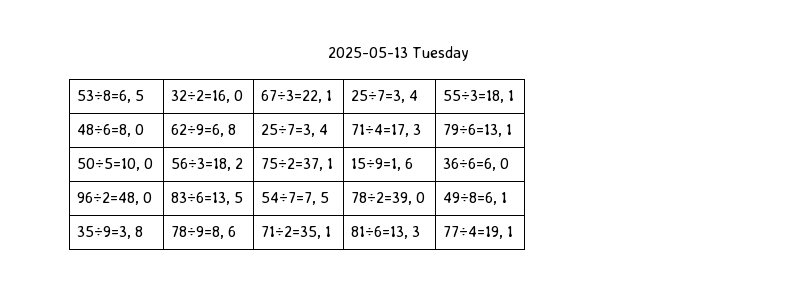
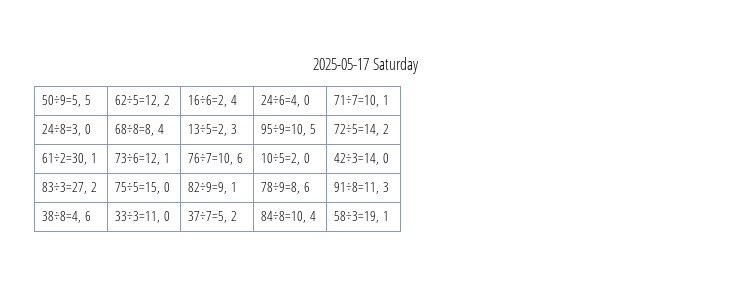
- 2025-05-13 Tuesday
- 53÷8=6, 5 | 32÷2=16, 0 | 67÷3=22, 1 | 25÷7=3, 4 | 55÷3=18, 1
- 48÷6=8, 0 | 62÷9=6, 8 | 25÷7=3, 4 | 71÷4=17, 3 | 79÷6=13, 1
- 50÷5=10, 0 | 56÷3=18, 2 | 75÷2=37, 1 | 15÷9=1, 6 | 36÷6=6, 0
- 96÷2=48, 0 | 83÷6=13, 5 | 54÷7=7, 5 | 78÷2=39, 0 | 49÷8=6, 1
- 35÷9=3, 8 | 78÷9=8, 6 | 71÷2=35, 1 | 81÷6=13, 3 | 77÷4=19, 1
+ 2025-05-17 Saturday
+ 50÷9=5, 5 | 62÷5=12, 2 | 16÷6=2, 4 | 24÷6=4, 0 | 71÷7=10, 1
+ 24÷8=3, 0 | 68÷8=8, 4 | 13÷5=2, 3 | 95÷9=10, 5 | 72÷5=14, 2
+ 61÷2=30, 1 | 73÷6=12, 1 | 76÷7=10, 6 | 10÷5=2, 0 | 42÷3=14, 0
+ 83÷3=27, 2 | 75÷5=15, 0 | 82÷9=9, 1 | 78÷9=8, 6 | 91÷8=11, 3
+ 38÷8=4, 6 | 33÷3=11, 0 | 37÷7=5, 2 | 84÷8=10, 4 | 58÷3=19, 1

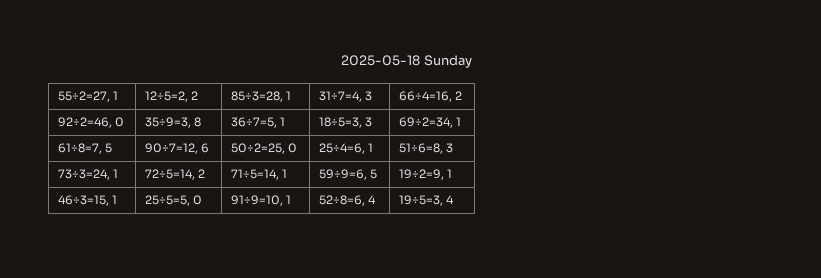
- 2025-05-17 Saturday
- 50÷9=5, 5 | 62÷5=12, 2 | 16÷6=2, 4 | 24÷6=4, 0 | 71÷7=10, 1
- 24÷8=3, 0 | 68÷8=8, 4 | 13÷5=2, 3 | 95÷9=10, 5 | 72÷5=14, 2
- 61÷2=30, 1 | 73÷6=12, 1 | 76÷7=10, 6 | 10÷5=2, 0 | 42÷3=14, 0
- 83÷3=27, 2 | 75÷5=15, 0 | 82÷9=9, 1 | 78÷9=8, 6 | 91÷8=11, 3
- 38÷8=4, 6 | 33÷3=11, 0 | 37÷7=5, 2 | 84÷8=10, 4 | 58÷3=19, 1
+ 2025-05-18 Sunday
+ 55÷2=27, 1 | 12÷5=2, 2 | 85÷3=28, 1 | 31÷7=4, 3 | 66÷4=16, 2
+ 92÷2=46, 0 | 35÷9=3, 8 | 36÷7=5, 1 | 18÷5=3, 3 | 69÷2=34, 1
+ 61÷8=7, 5 | 90÷7=12, 6 | 50÷2=25, 0 | 25÷4=6, 1 | 51÷6=8, 3
+ 73÷3=24, 1 | 72÷5=14, 2 | 71÷5=14, 1 | 59÷9=6, 5 | 19÷2=9, 1
+ 46÷3=15, 1 | 25÷5=5, 0 | 91÷9=10, 1 | 52÷8=6, 4 | 19÷5=3, 4

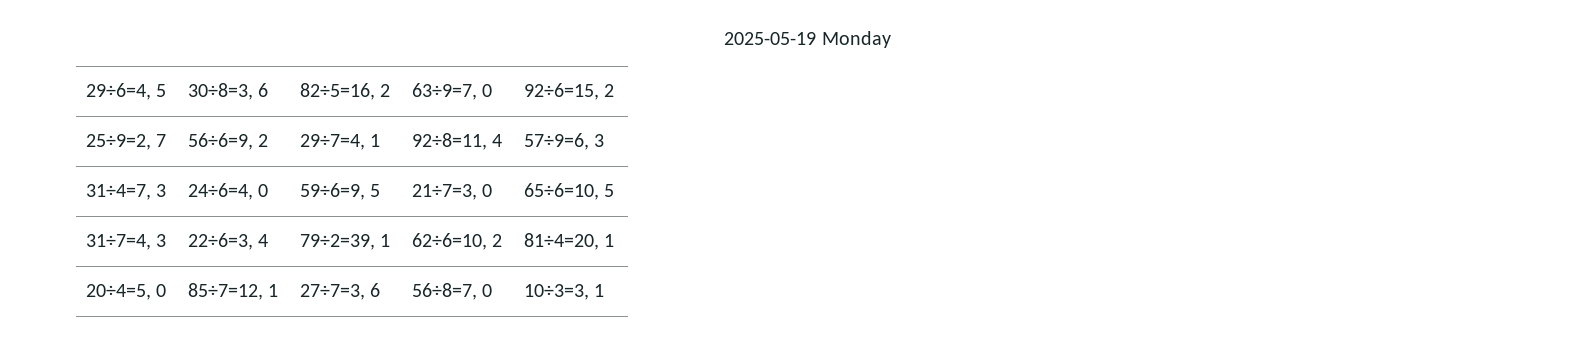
- 2025-05-18 Sunday
- 55÷2=27, 1 | 12÷5=2, 2 | 85÷3=28, 1 | 31÷7=4, 3 | 66÷4=16, 2
- 92÷2=46, 0 | 35÷9=3, 8 | 36÷7=5, 1 | 18÷5=3, 3 | 69÷2=34, 1
- 61÷8=7, 5 | 90÷7=12, 6 | 50÷2=25, 0 | 25÷4=6, 1 | 51÷6=8, 3
- 73÷3=24, 1 | 72÷5=14, 2 | 71÷5=14, 1 | 59÷9=6, 5 | 19÷2=9, 1
- 46÷3=15, 1 | 25÷5=5, 0 | 91÷9=10, 1 | 52÷8=6, 4 | 19÷5=3, 4
+ 2025-05-19 Monday
+ 29÷6=4, 5 | 30÷8=3, 6 | 82÷5=16, 2 | 63÷9=7, 0 | 92÷6=15, 2
+ 25÷9=2, 7 | 56÷6=9, 2 | 29÷7=4, 1 | 92÷8=11, 4 | 57÷9=6, 3
+ 31÷4=7, 3 | 24÷6=4, 0 | 59÷6=9, 5 | 21÷7=3, 0 | 65÷6=10, 5
+ 31÷7=4, 3 | 22÷6=3, 4 | 79÷2=39, 1 | 62÷6=10, 2 | 81÷4=20, 1
+ 20÷4=5, 0 | 85÷7=12, 1 | 27÷7=3, 6 | 56÷8=7, 0 | 10÷3=3, 1

